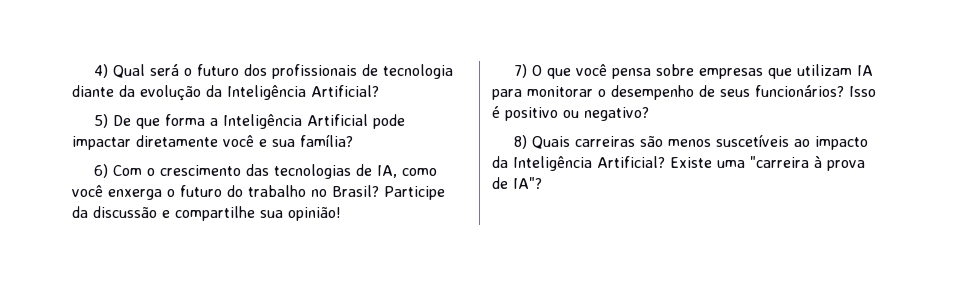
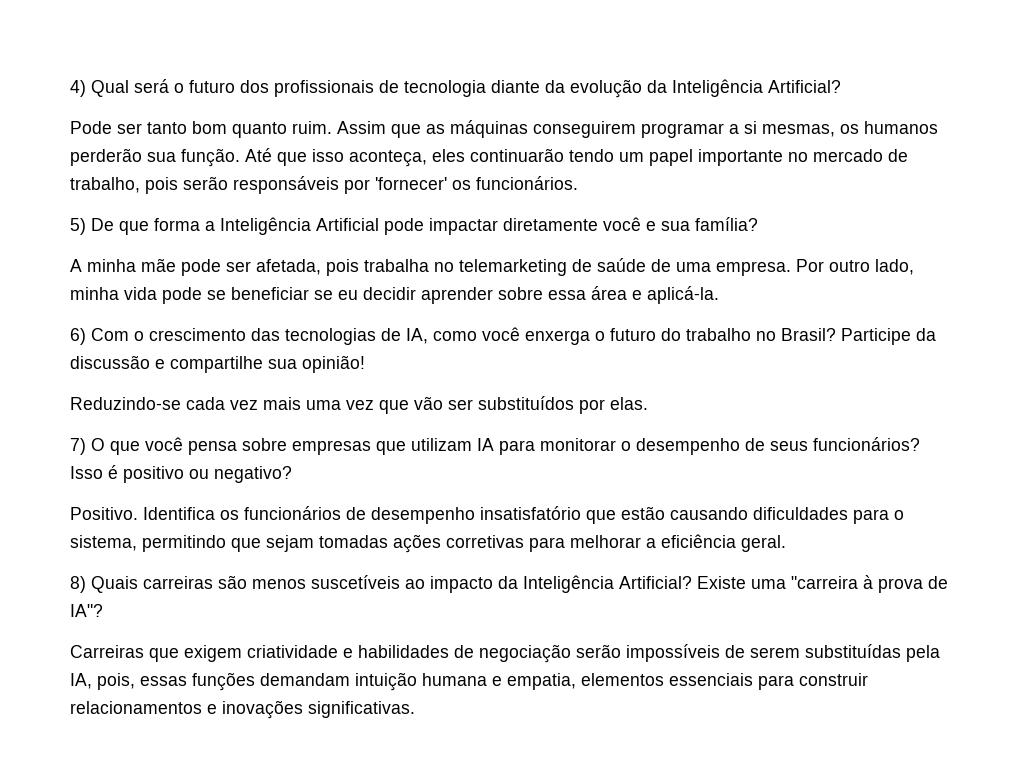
+ Pode ser tanto bom quanto ruim. Assim que as máquinas conseguirem programar a si mesmas, os humanos perderão sua função. Até que isso aconteça, eles continuarão tendo um papel importante no mercado de trabalho, pois serão responsáveis por 'fornecer' os funcionários.
+ A minha mãe pode ser afetada, pois trabalha no telemarketing de saúde de uma empresa. Por outro lado, minha vida pode se beneficiar se eu decidir aprender sobre essa área e aplicá-la.
+ Reduzindo-se cada vez mais uma vez que vão ser substituídos por elas.
+ Positivo. Identifica os funcionários de desempenho insatisfatório que estão causando dificuldades para o sistema, permitindo que sejam tomadas ações corretivas para melhorar a eficiência geral.
+ Carreiras que exigem criatividade e habilidades de negociação serão impossíveis de serem substituídas pela IA, pois, essas funções demandam intuição humana e empatia, elementos essenciais para construir relacionamentos e inovações significativas.

